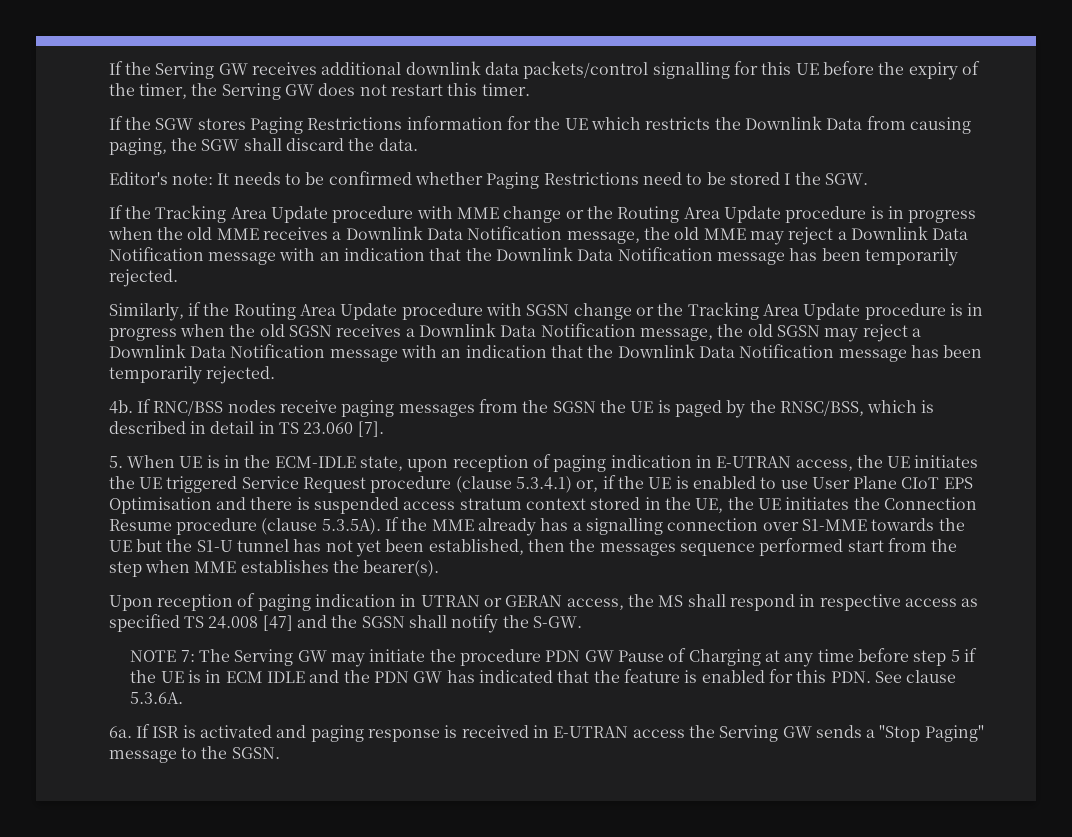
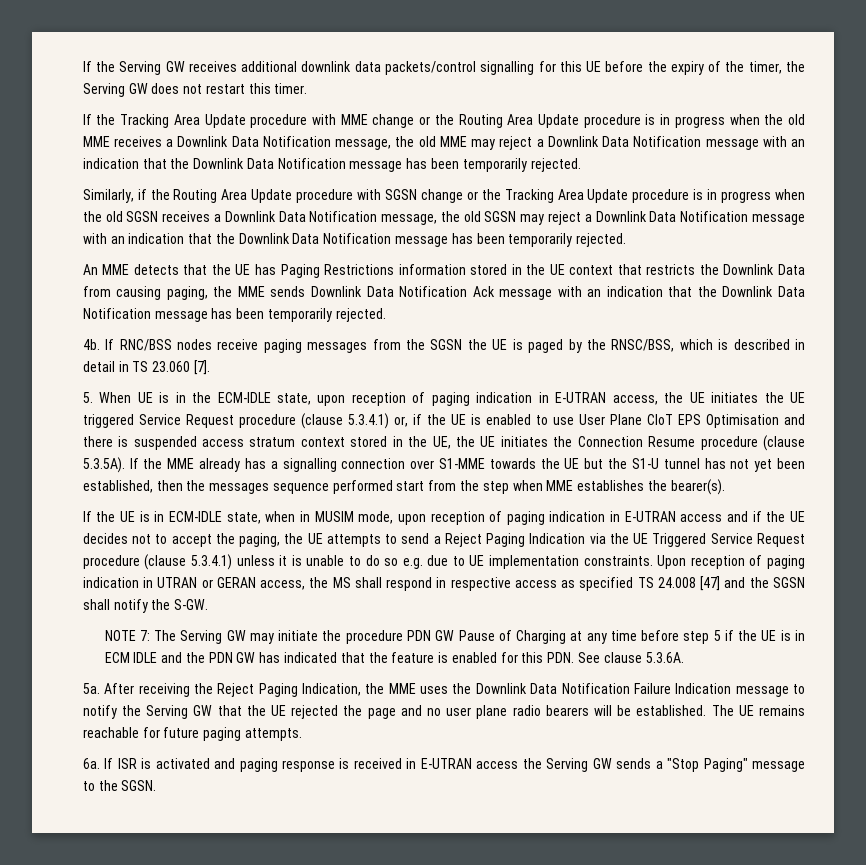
- If the SGW stores Paging Restrictions information for the UE which restricts the Downlink Data from causing paging, the SGW shall discard the data.
- Editor's note: It needs to be confirmed whether Paging Restrictions need to be stored I the SGW.
+ An MME detects that the UE has Paging Restrictions information stored in the UE context that restricts the Downlink Data from causing paging, the MME sends Downlink Data Notification Ack message with an indication that the Downlink Data Notification message has been temporarily rejected.
+ If the UE is in ECM-IDLE state, when in MUSIM mode, upon reception of paging indication in E-UTRAN access and if the UE decides not to accept the paging, the UE attempts to send a Reject Paging Indication via the UE Triggered Service Request procedure (clause 5.3.4.1) unless it is unable to do so e.g. due to UE implementation constraints.
+ 5a. After receiving the Reject Paging Indication, the MME uses the Downlink Data Notification Failure Indication message to notify the Serving GW that the UE rejected the page and no user plane radio bearers will be established. The UE remains reachable for future paging attempts.

